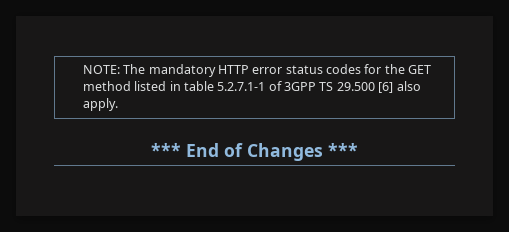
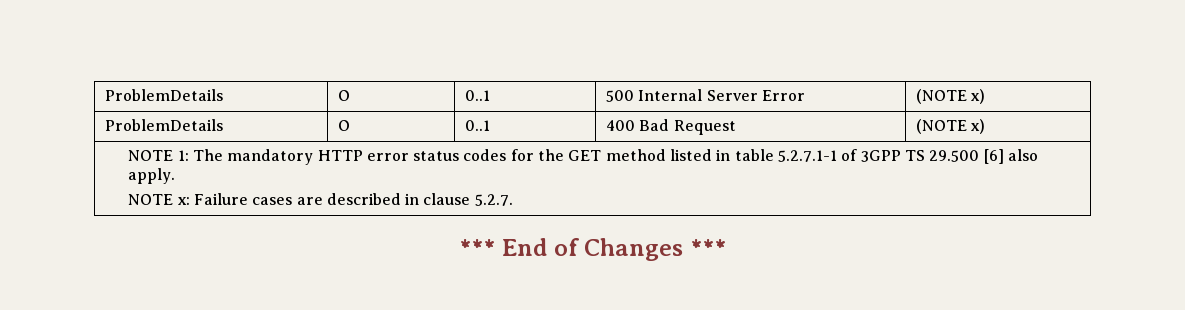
- NOTE: The mandatory HTTP error status codes for the GET method listed in table 5.2.7.1-1 of 3GPP TS 29.500 [6] also apply.
+ ProblemDetails | O | 0..1 | 500 Internal Server Error | (NOTE x)
+ ProblemDetails | O | 0..1 | 400 Bad Request | (NOTE x)
+ NOTE 1: The mandatory HTTP error status codes for the GET method listed in table 5.2.7.1-1 of 3GPP TS 29.500 [6] also apply.
+ NOTE x: Failure cases are described in clause 5.2.7.

